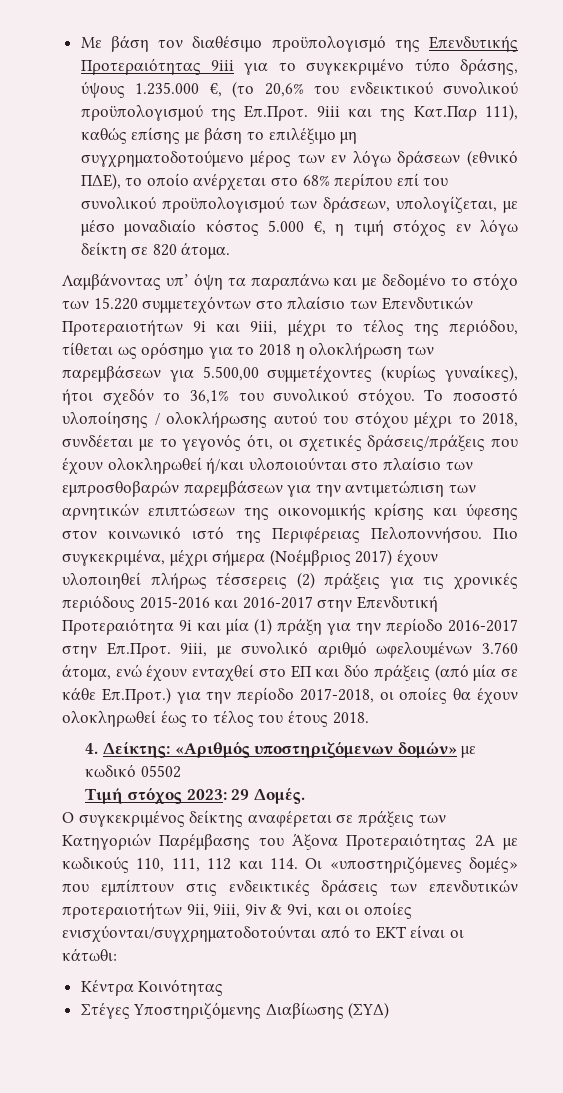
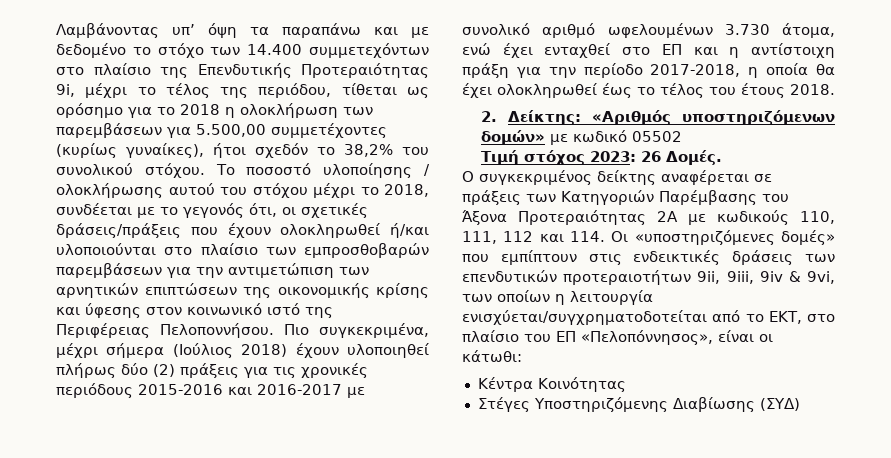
- Με βάση τον διαθέσιμο προϋπολογισμό της Επενδυτικής Προτεραιότητας 9iii για το συγκεκριμένο τύπο δράσης, ύψους 1.235.000 €, (το 20,6% του ενδεικτικού συνολικού προϋπολογισμού της Επ.Προτ. 9iii και της Κατ.Παρ 111), καθώς επίσης με βάση το επιλέξιμο μη συγχρηματοδοτούμενο μέρος των εν λόγω δράσεων (εθνικό ΠΔΕ), το οποίο ανέρχεται στο 68% περίπου επί του συνολικού προϋπολογισμού των δράσεων, υπολογίζεται, με μέσο μοναδιαίο κόστος 5.000 €, η τιμή στόχος εν λόγω δείκτη σε 820 άτομα.
- Λαμβάνοντας υπ’ όψη τα παραπάνω και με δεδομένο το στόχο των 15.220 συμμετεχόντων στο πλαίσιο των Επενδυτικών Προτεραιοτήτων 9i και 9iii, μέχρι το τέλος της περιόδου, τίθεται ως ορόσημο για το 2018 η ολοκλήρωση των παρεμβάσεων για 5.500,00 συμμετέχοντες (κυρίως γυναίκες), ήτοι σχεδόν το 36,1% του συνολικού στόχου.
+ Λαμβάνοντας υπ’ όψη τα παραπάνω και με δεδομένο το στόχο των 14.400 συμμετεχόντων στο πλαίσιο της Επενδυτικής Προτεραιότητας 9i, μέχρι το τέλος της περιόδου, τίθεται ως ορόσημο για το 2018 η ολοκλήρωση των παρεμβάσεων για 5.500,00 συμμετέχοντες (κυρίως γυναίκες), ήτοι σχεδόν το 38,2% του συνολικού στόχου.
- Πιο συγκεκριμένα, μέχρι σήμερα (Νοέμβριος 2017) έχουν υλοποιηθεί πλήρως τέσσερεις (2) πράξεις για τις χρονικές περιόδους 2015-2016 και 2016-2017 στην Επενδυτική Προτεραιότητα 9i και μία (1) πράξη για την περίοδο 2016-2017 στην Επ.Προτ. 9iii, με συνολικό αριθμό ωφελουμένων 3.760 άτομα, ενώ έχουν ενταχθεί στο ΕΠ και δύο πράξεις (από μία σε κάθε Επ.Προτ.) για την περίοδο 2017-2018, οι οποίες θα έχουν ολοκληρωθεί έως το τέλος του έτους 2018.
+ Πιο συγκεκριμένα, μέχρι σήμερα (Ιούλιος 2018) έχουν υλοποιηθεί πλήρως δύο (2) πράξεις για τις χρονικές περιόδους 2015-2016 και 2016-2017 με συνολικό αριθμό ωφελουμένων 3.730 άτομα, ενώ έχει ενταχθεί στο ΕΠ και η αντίστοιχη πράξη για την περίοδο 2017-2018, η οποία θα έχει ολοκληρωθεί έως το τέλος του έτους 2018.
- 4. Δείκτης: «Αριθμός υποστηριζόμενων δομών» με κωδικό 05502
+ 2. Δείκτης: «Αριθμός υποστηριζόμενων δομών» με κωδικό 05502
- Τιμή στόχος 2023: 29 Δομές.
+ Τιμή στόχος 2023: 26 Δομές.
- Ο συγκεκριμένος δείκτης αναφέρεται σε πράξεις των Κατηγοριών Παρέμβασης του Άξονα Προτεραιότητας 2Α με κωδικούς 110, 111, 112 και 114. Οι «υποστηριζόμενες δομές» που εμπίπτουν στις ενδεικτικές δράσεις των επενδυτικών προτεραιοτήτων 9ii, 9iii, 9iv & 9vi, και οι οποίες ενισχύονται/συγχρηματοδοτούνται από το ΕΚΤ είναι οι κάτωθι:
+ Ο συγκεκριμένος δείκτης αναφέρεται σε πράξεις των Κατηγοριών Παρέμβασης του Άξονα Προτεραιότητας 2Α με κωδικούς 110, 111, 112 και 114. Οι «υποστηριζόμενες δομές» που εμπίπτουν στις ενδεικτικές δράσεις των επενδυτικών προτεραιοτήτων 9ii, 9iii, 9iv & 9vi, των οποίων η λειτουργία ενισχύεται/συγχρηματοδοτείται από το ΕΚΤ, στο πλαίσιο του ΕΠ «Πελοπόννησος», είναι οι κάτωθι:

